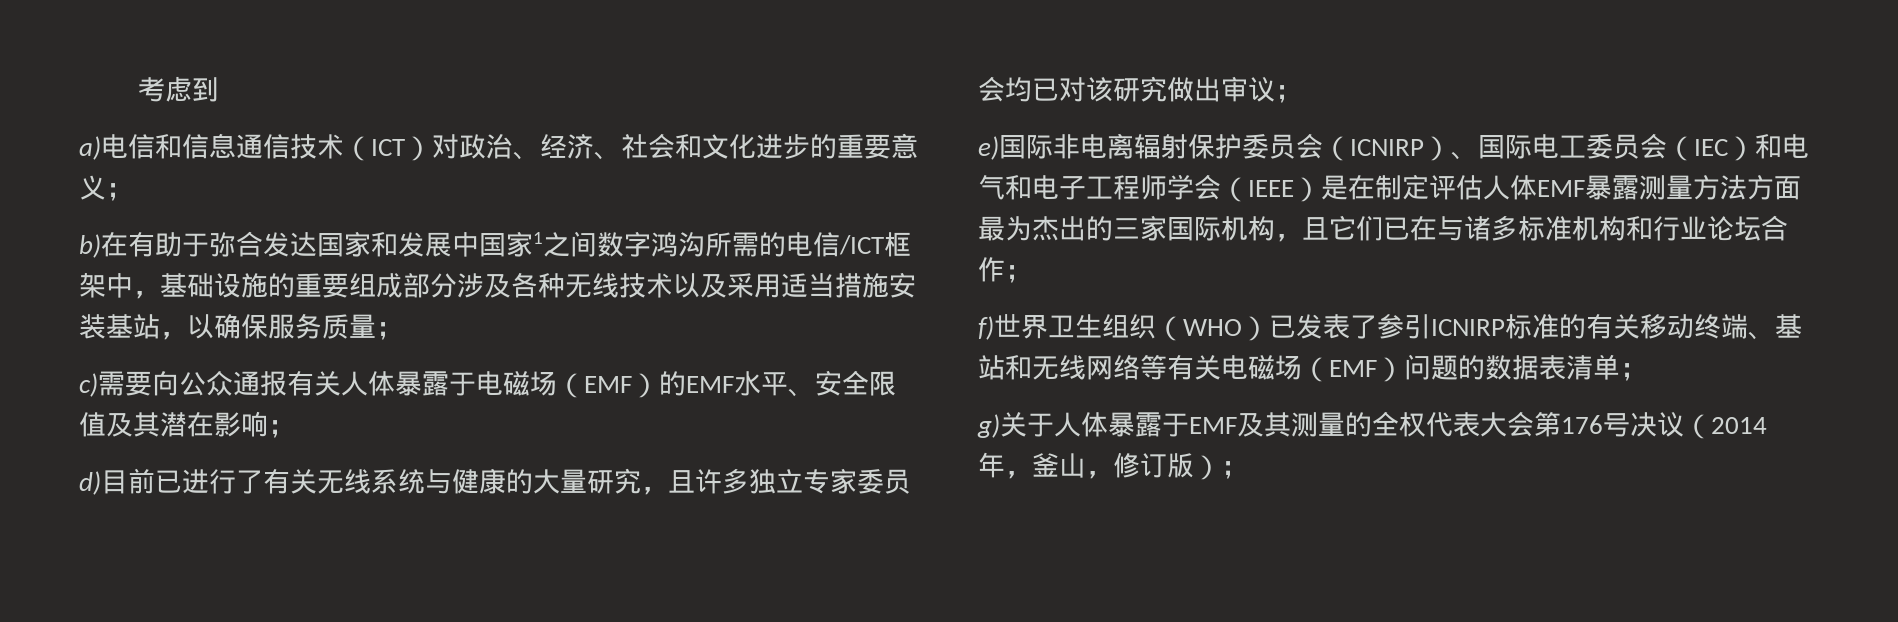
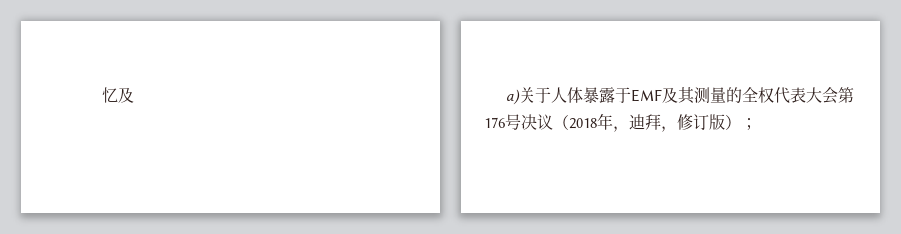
- 考虑到
+ 忆及
- a)电信和信息通信技术（ICT）对政治、经济、社会和文化进步的重要意义；
- b)在有助于弥合发达国家和发展中国家1之间数字鸿沟所需的电信/ICT框架中，基础设施的重要组成部分涉及各种无线技术以及采用适当措施安装基站，以确保服务质量；
- c)需要向公众通报有关人体暴露于电磁场（EMF）的EMF水平、安全限值及其潜在影响；
- d)目前已进行了有关无线系统与健康的大量研究，且许多独立专家委员会均已对该研究做出审议；
- e)国际非电离辐射保护委员会（ICNIRP）、国际电工委员会（IEC）和电气和电子工程师学会（IEEE）是在制定评估人体EMF暴露测量方法方面最为杰出的三家国际机构，且它们已在与诸多标准机构和行业论坛合作；
- f)世界卫生组织（WHO）已发表了参引ICNIRP标准的有关移动终端、基站和无线网络等有关电磁场（EMF）问题的数据表清单；
- g)关于人体暴露于EMF及其测量的全权代表大会第176号决议（2014年，釜山，修订版）；
+ a)关于人体暴露于EMF及其测量的全权代表大会第176号决议（2018年，迪拜，修订版）；

